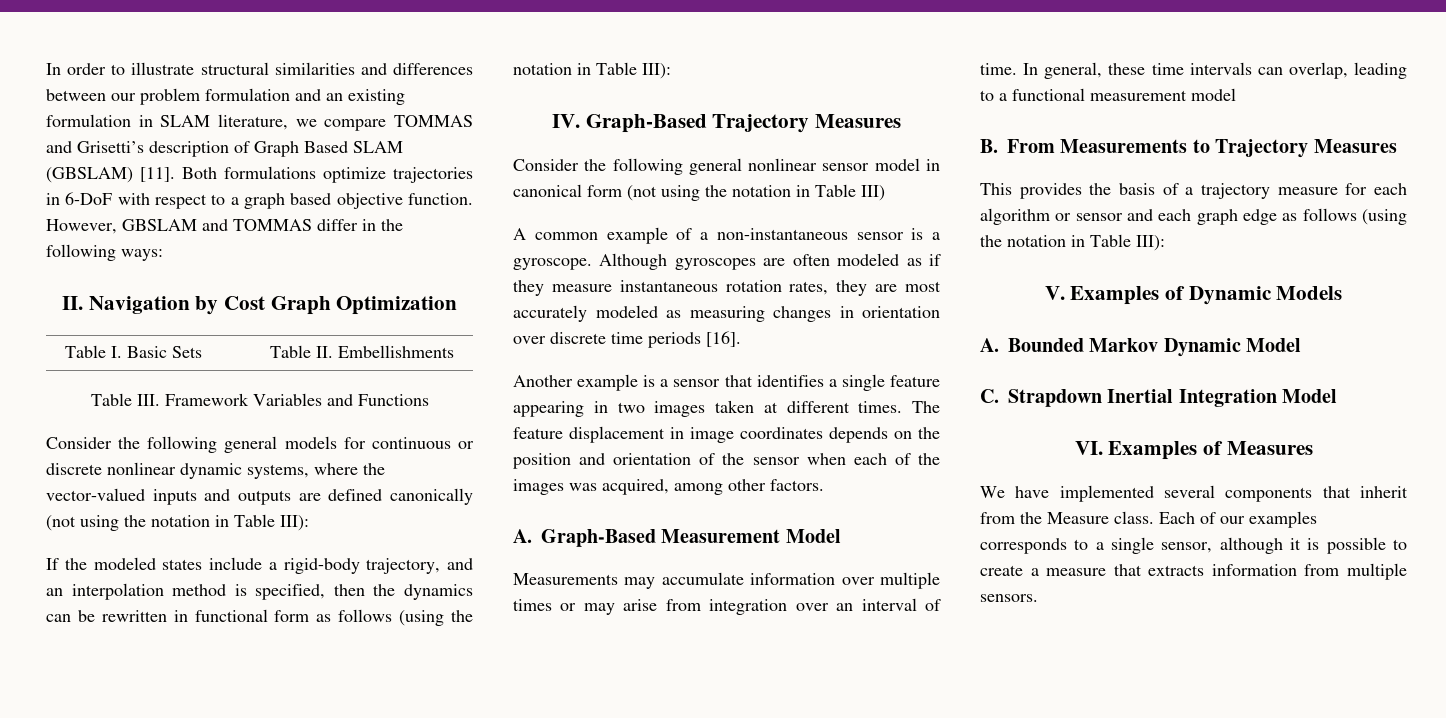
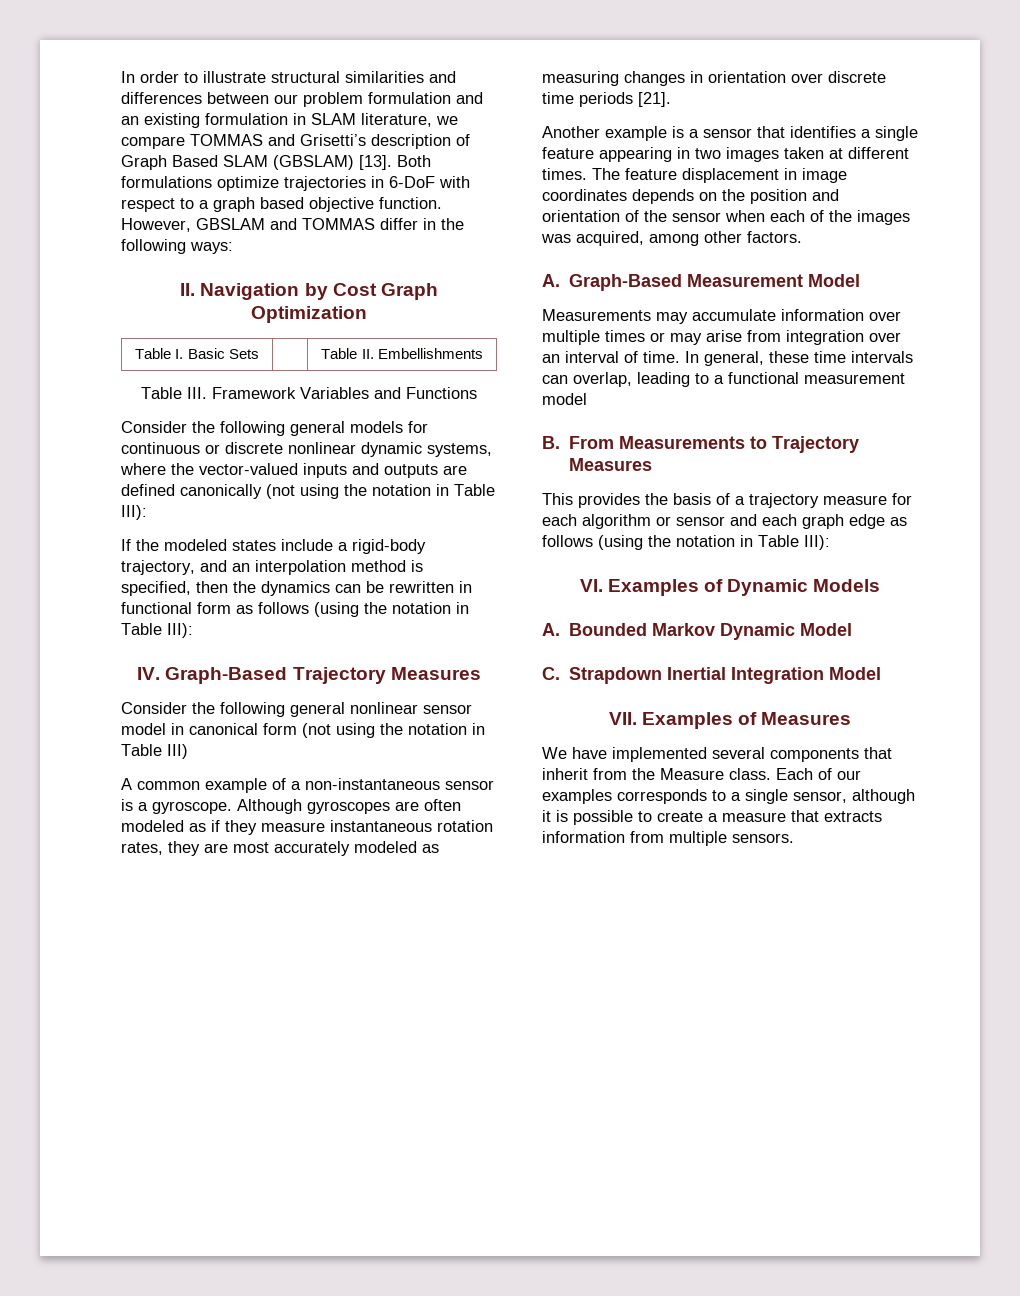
- In order to illustrate structural similarities and differences between our problem formulation and an existing formulation in SLAM literature, we compare TOMMAS and Grisetti’s description of Graph Based SLAM (GBSLAM) [11].
+ In order to illustrate structural similarities and differences between our problem formulation and an existing formulation in SLAM literature, we compare TOMMAS and Grisetti’s description of Graph Based SLAM (GBSLAM) [13].
- Although gyroscopes are often modeled as if they measure instantaneous rotation rates, they are most accurately modeled as measuring changes in orientation over discrete time periods [16].
+ Although gyroscopes are often modeled as if they measure instantaneous rotation rates, they are most accurately modeled as measuring changes in orientation over discrete time periods [21].
- V. Examples of Dynamic Models
+ VI. Examples of Dynamic Models
- VI. Examples of Measures
+ VII. Examples of Measures

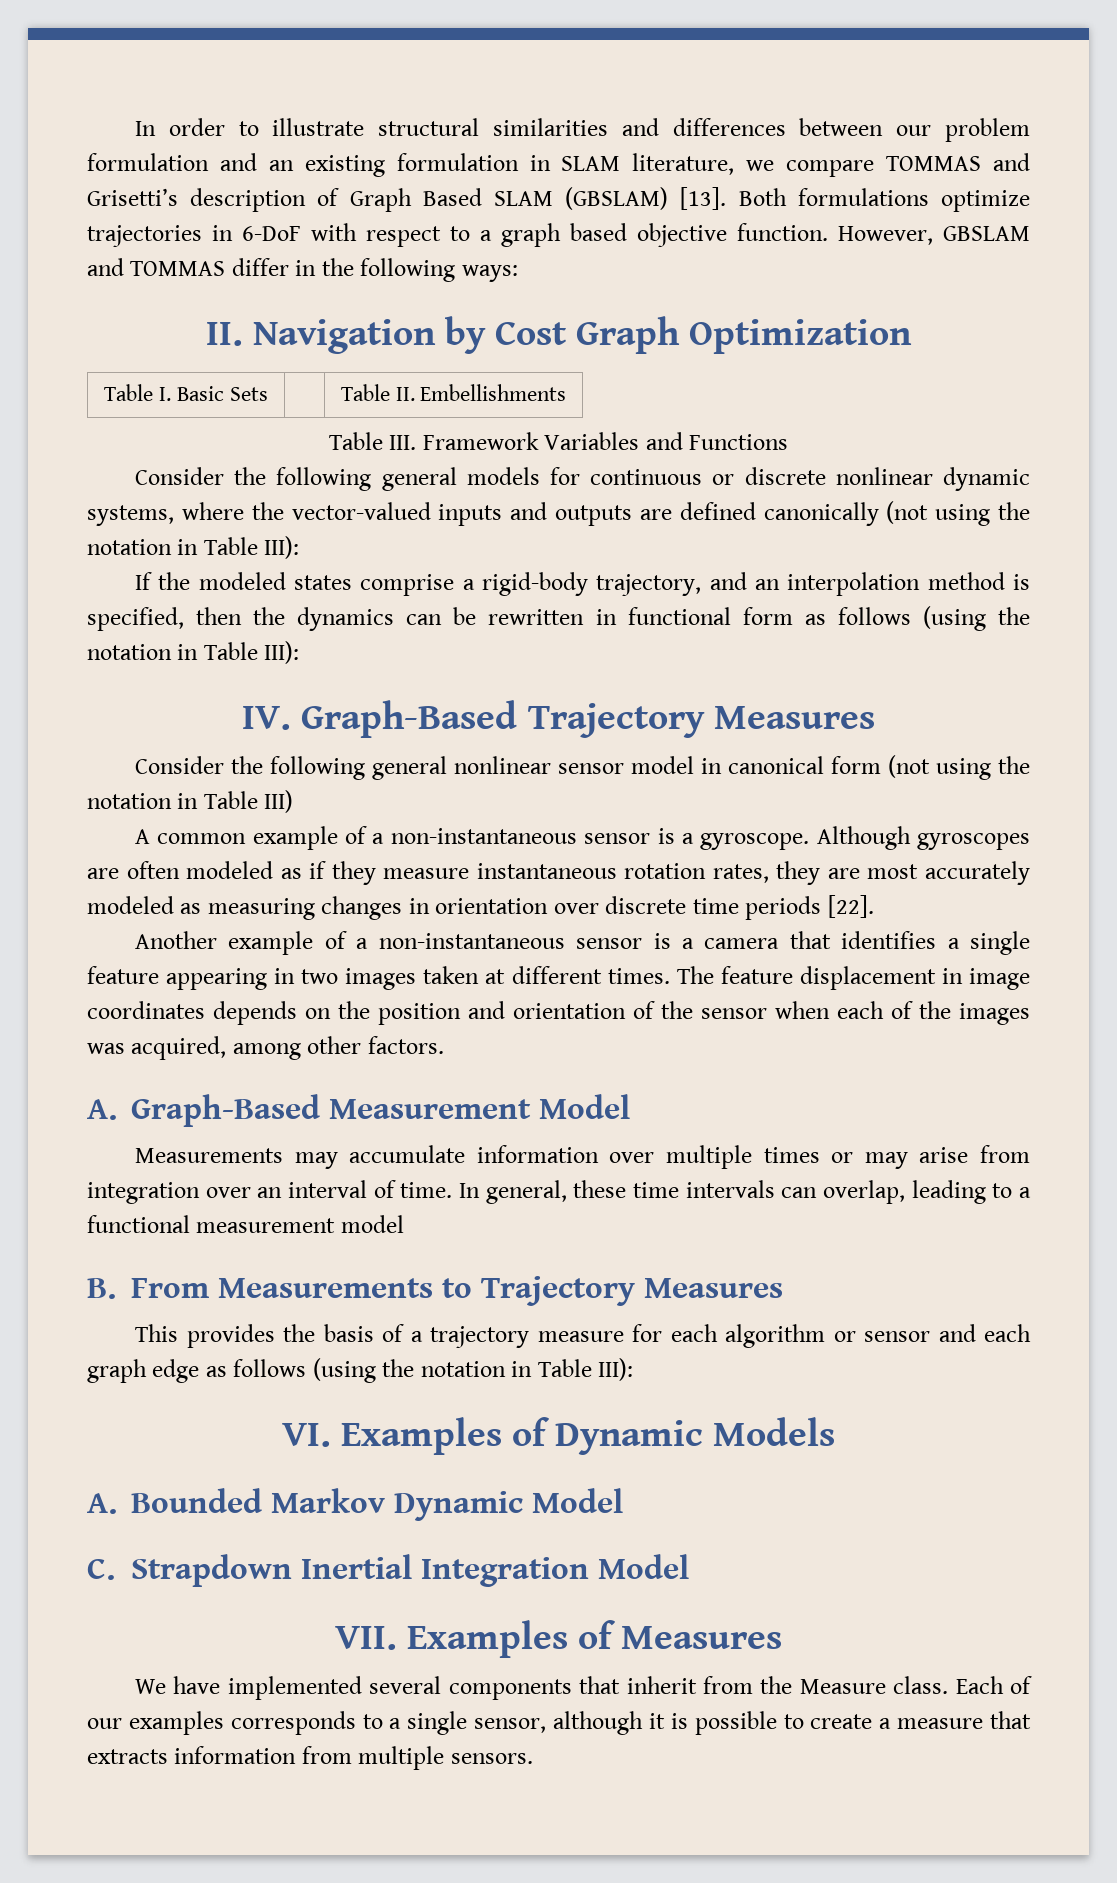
- If the modeled states include a rigid-body trajectory, and an interpolation method is specified, then the dynamics can be rewritten in functional form as follows (using the notation in Table III):
+ If the modeled states comprise a rigid-body trajectory, and an interpolation method is specified, then the dynamics can be rewritten in functional form as follows (using the notation in Table III):
- Although gyroscopes are often modeled as if they measure instantaneous rotation rates, they are most accurately modeled as measuring changes in orientation over discrete time periods [21].
+ Although gyroscopes are often modeled as if they measure instantaneous rotation rates, they are most accurately modeled as measuring changes in orientation over discrete time periods [22].
- Another example is a sensor that identifies a single feature appearing in two images taken at different times.
+ Another example of a non-instantaneous sensor is a camera that identifies a single feature appearing in two images taken at different times.

